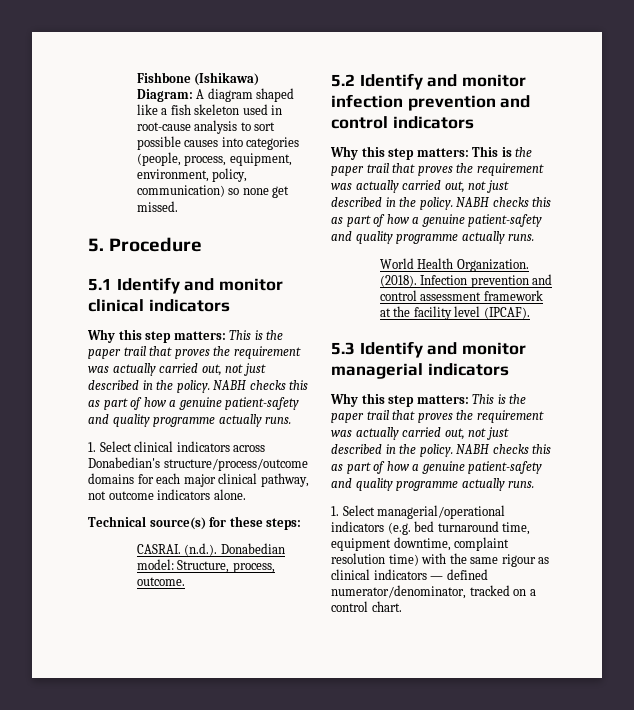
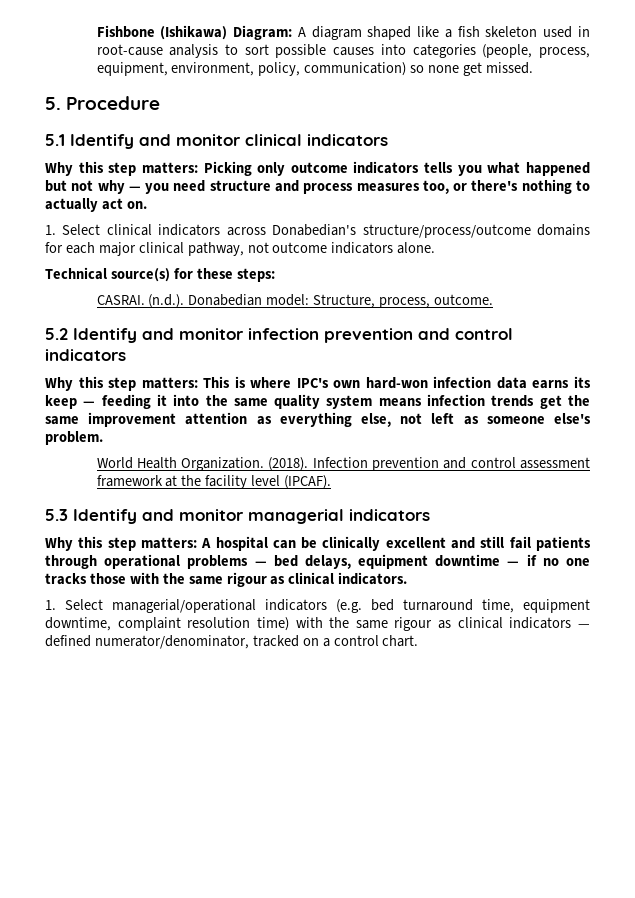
  5.1 Identify and monitor clinical indicators
- Why this step matters: This is the paper trail that proves the requirement was actually carried out, not just described in the policy. NABH checks this as part of how a genuine patient-safety and quality programme actually runs.
+ Why this step matters: Picking only outcome indicators tells you what happened but not why — you need structure and process measures too, or there's nothing to actually act on.
  5.2 Identify and monitor infection prevention and control indicators
- Why this step matters: This is the paper trail that proves the requirement was actually carried out, not just described in the policy. NABH checks this as part of how a genuine patient-safety and quality programme actually runs.
+ Why this step matters: This is where IPC's own hard-won infection data earns its keep — feeding it into the same quality system means infection trends get the same improvement attention as everything else, not left as someone else's problem.
  5.3 Identify and monitor managerial indicators
- Why this step matters: This is the paper trail that proves the requirement was actually carried out, not just described in the policy. NABH checks this as part of how a genuine patient-safety and quality programme actually runs.
+ Why this step matters: A hospital can be clinically excellent and still fail patients through operational problems — bed delays, equipment downtime — if no one tracks those with the same rigour as clinical indicators.

